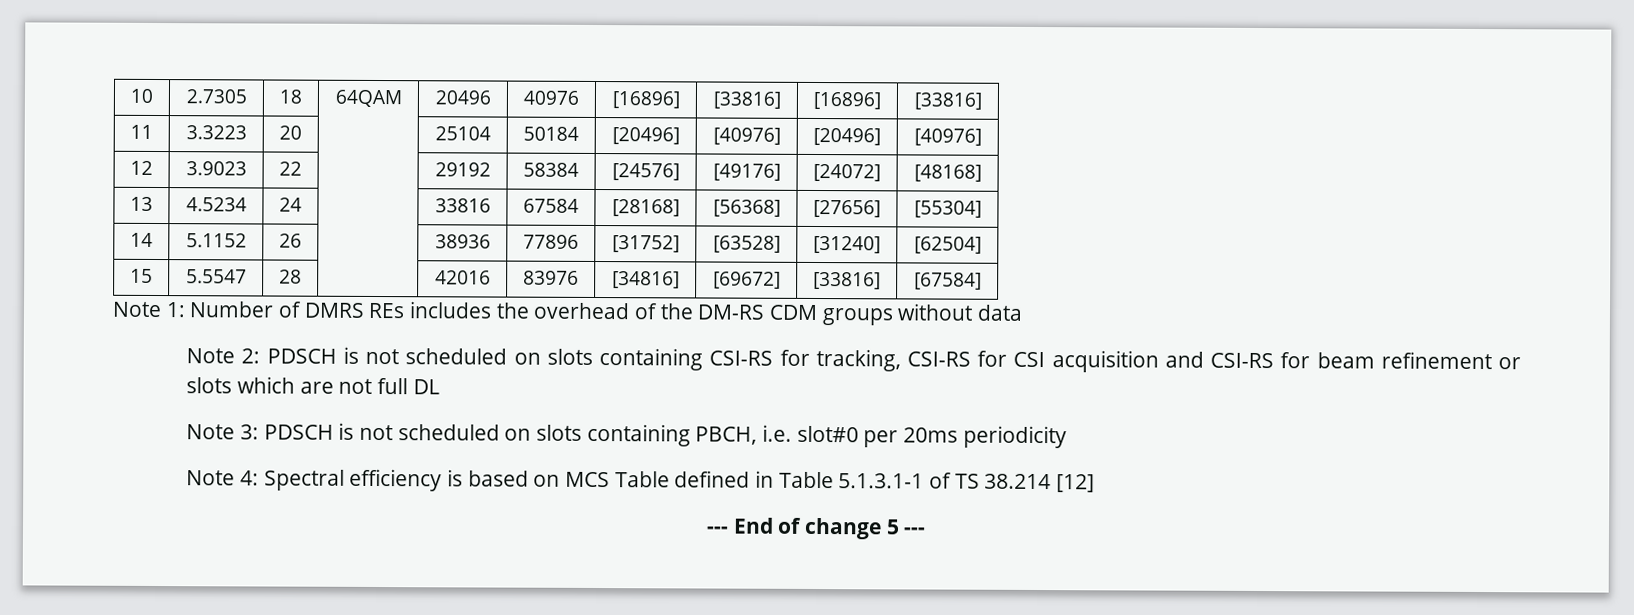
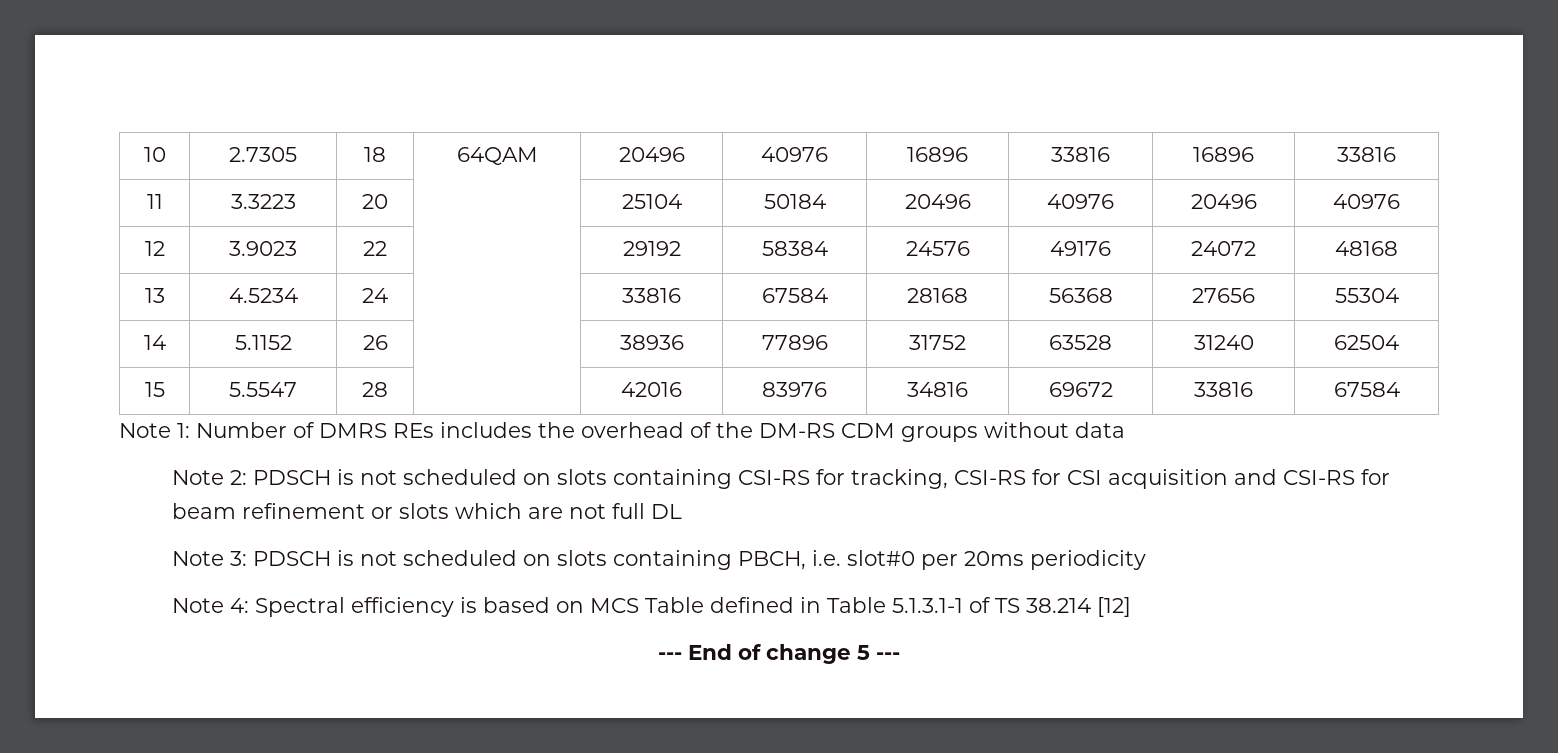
- 10 | 2.7305 | 18 | 64QAM | 20496 | 40976 | [16896] | [33816] | [16896] | [33816]
+ 10 | 2.7305 | 18 | 64QAM | 20496 | 40976 | 16896 | 33816 | 16896 | 33816
- 11 | 3.3223 | 20 | | 25104 | 50184 | [20496] | [40976] | [20496] | [40976]
+ 11 | 3.3223 | 20 | | 25104 | 50184 | 20496 | 40976 | 20496 | 40976
- 12 | 3.9023 | 22 | | 29192 | 58384 | [24576] | [49176] | [24072] | [48168]
+ 12 | 3.9023 | 22 | | 29192 | 58384 | 24576 | 49176 | 24072 | 48168
- 13 | 4.5234 | 24 | | 33816 | 67584 | [28168] | [56368] | [27656] | [55304]
+ 13 | 4.5234 | 24 | | 33816 | 67584 | 28168 | 56368 | 27656 | 55304
- 14 | 5.1152 | 26 | | 38936 | 77896 | [31752] | [63528] | [31240] | [62504]
+ 14 | 5.1152 | 26 | | 38936 | 77896 | 31752 | 63528 | 31240 | 62504
- 15 | 5.5547 | 28 | | 42016 | 83976 | [34816] | [69672] | [33816] | [67584]
+ 15 | 5.5547 | 28 | | 42016 | 83976 | 34816 | 69672 | 33816 | 67584

